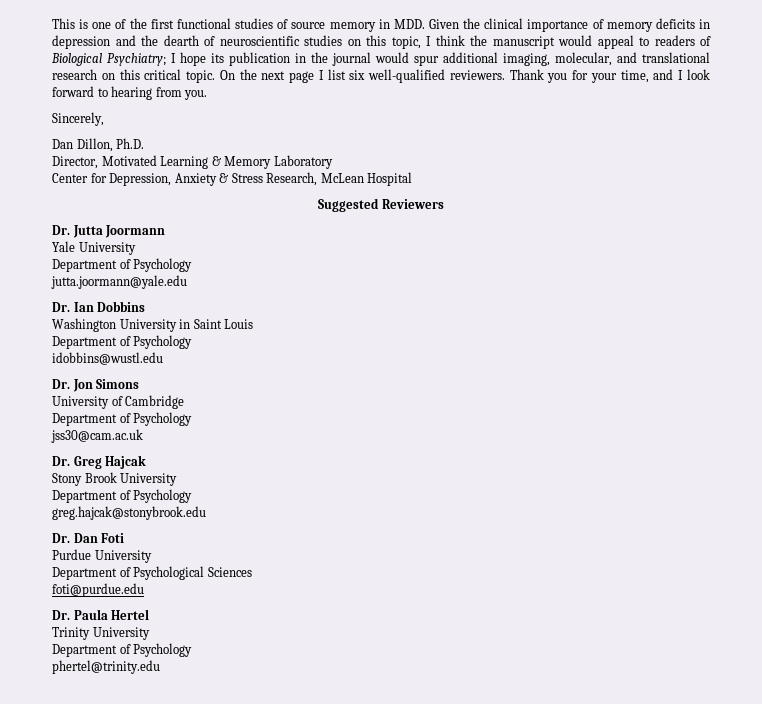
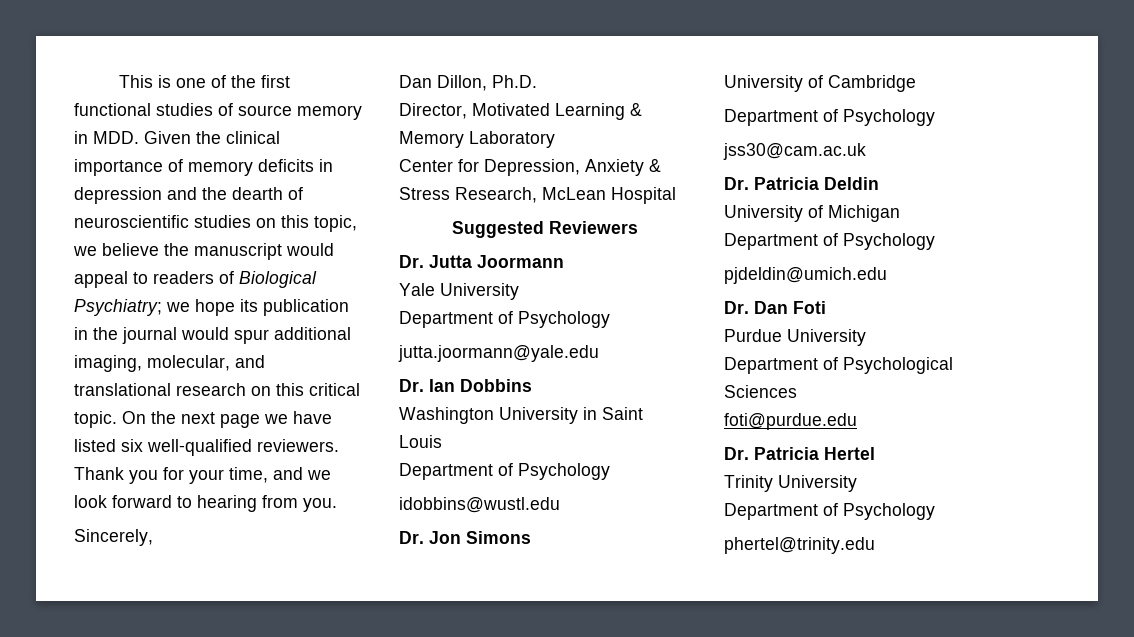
- This is one of the first functional studies of source memory in MDD. Given the clinical importance of memory deficits in depression and the dearth of neuroscientific studies on this topic, I think the manuscript would appeal to readers of Biological Psychiatry; I hope its publication in the journal would spur additional imaging, molecular, and translational research on this critical topic.
+ This is one of the first functional studies of source memory in MDD. Given the clinical importance of memory deficits in depression and the dearth of neuroscientific studies on this topic, we believe the manuscript would appeal to readers of Biological Psychiatry; we hope its publication in the journal would spur additional imaging, molecular, and translational research on this critical topic.
- On the next page I list six well-qualified reviewers.
+ On the next page we have listed six well-qualified reviewers.
- Thank you for your time, and I look forward to hearing from you.
+ Thank you for your time, and we look forward to hearing from you.
- Dr. Greg Hajcak
- Stony Brook University
+ Dr. Patricia Deldin
+ University of Michigan
  Department of Psychology
- greg.hajcak@stonybrook.edu
+ pjdeldin@umich.edu
- Dr. Paula Hertel
+ Dr. Patricia Hertel

